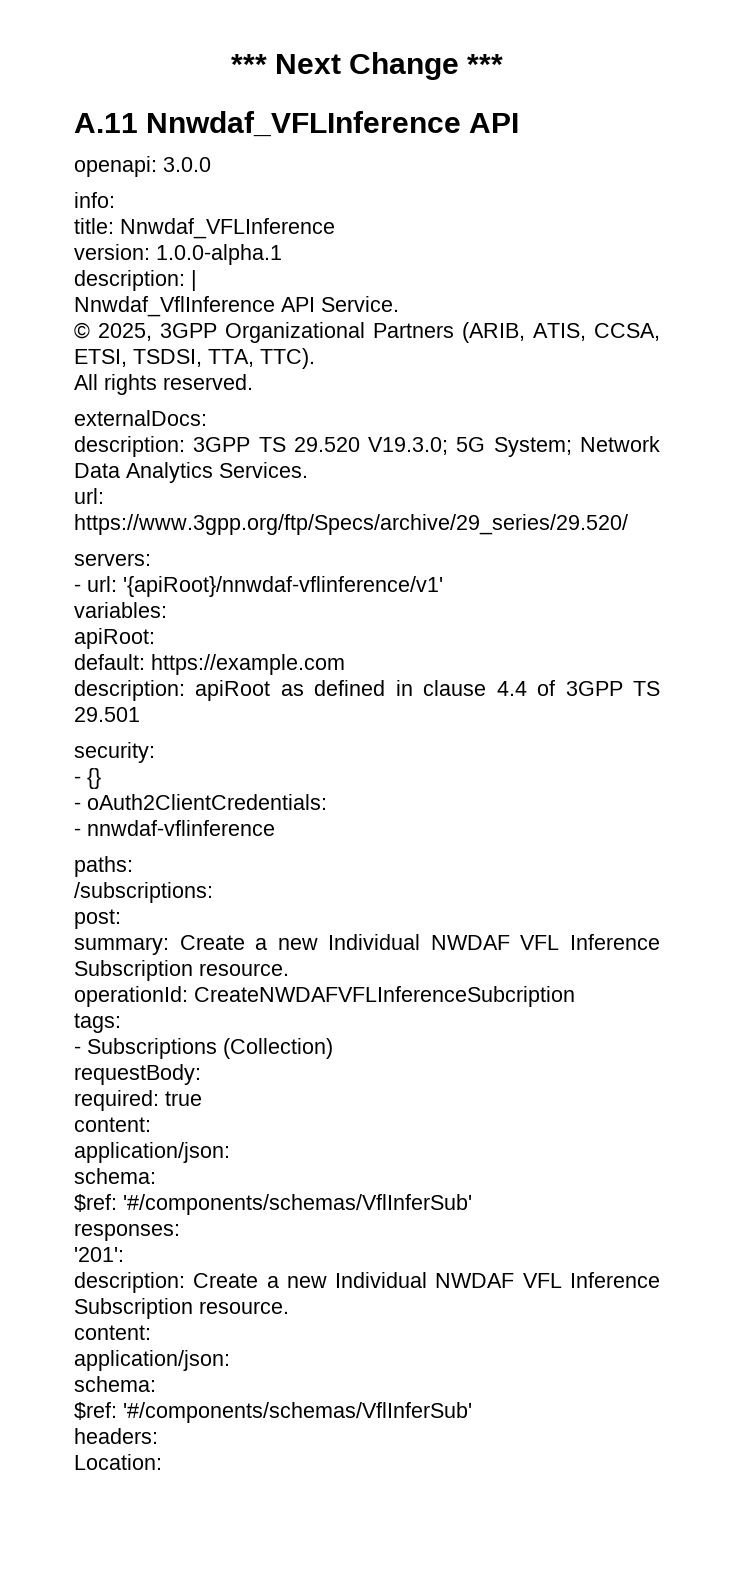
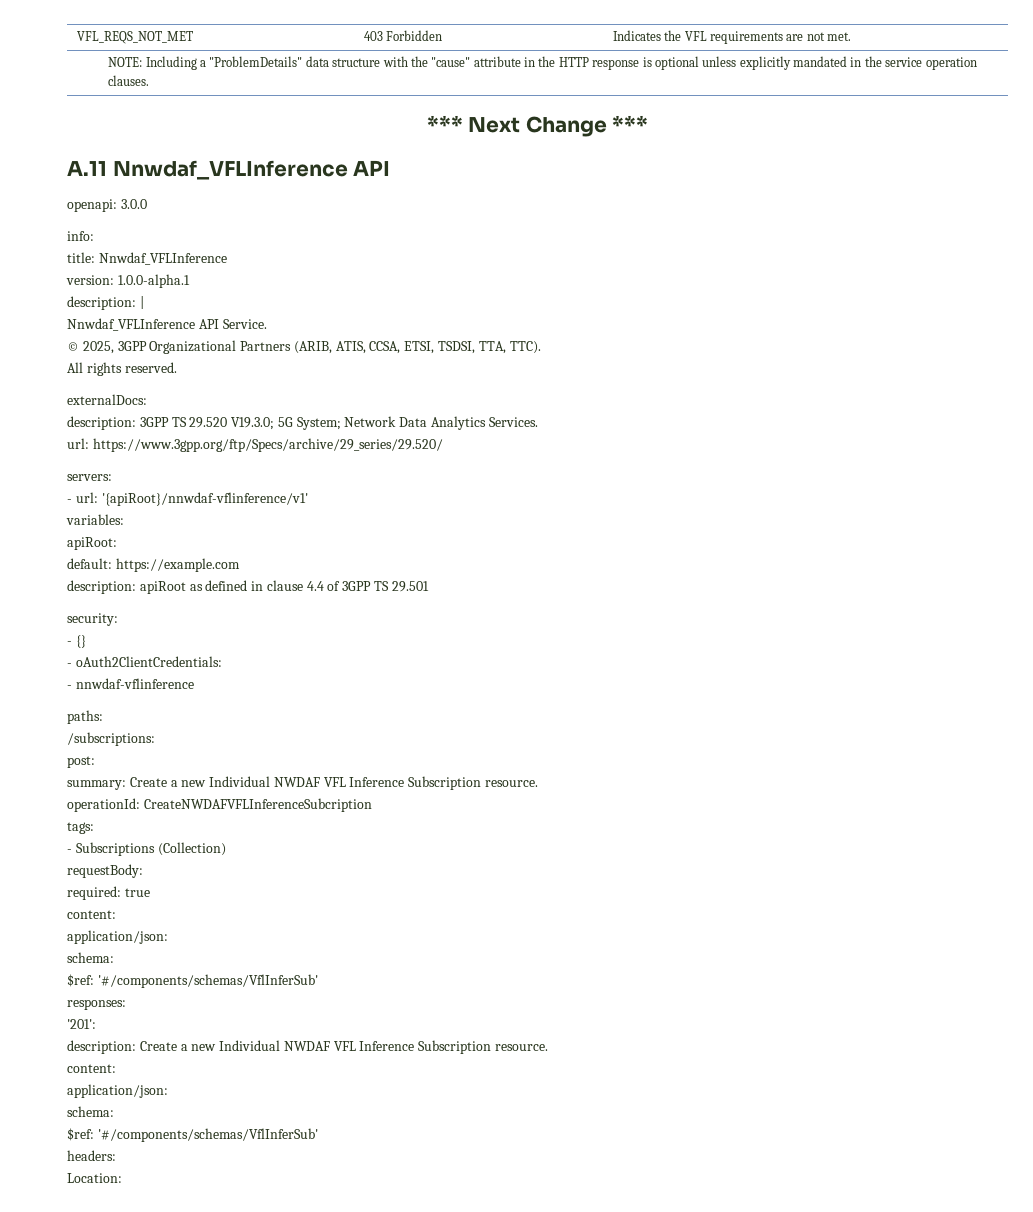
+ VFL_REQS_NOT_MET | 403 Forbidden | Indicates the VFL requirements are not met.
+ NOTE: Including a "ProblemDetails" data structure with the "cause" attribute in the HTTP response is optional unless explicitly mandated in the service operation clauses.
- Nnwdaf_VflInference API Service.
+ Nnwdaf_VFLInference API Service.

